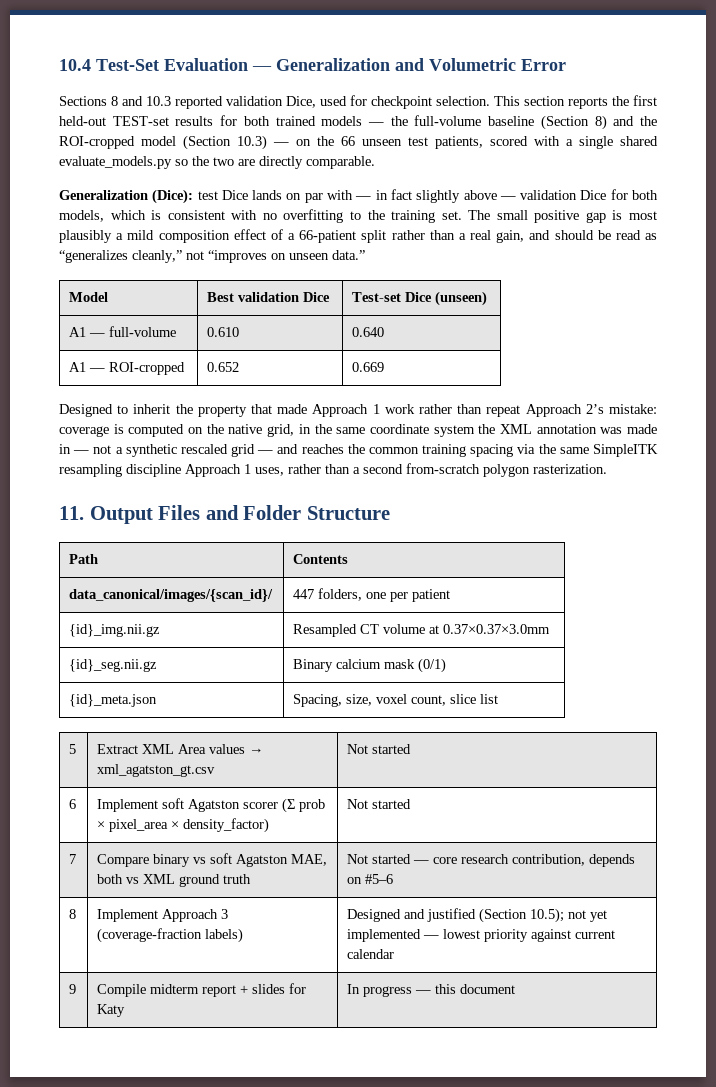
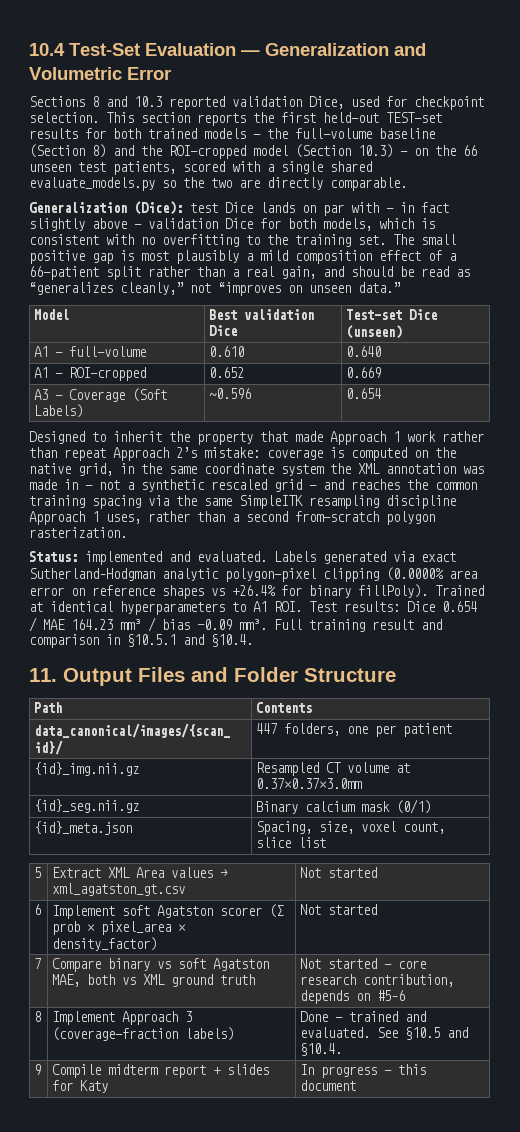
+ A3 — Coverage (Soft Labels) | ~0.596 | 0.654
+ Status: implemented and evaluated. Labels generated via exact Sutherland–Hodgman analytic polygon-pixel clipping (0.0000% area error on reference shapes vs +26.4% for binary fillPoly). Trained at identical hyperparameters to A1 ROI. Test results: Dice 0.654 / MAE 164.23 mm³ / bias −0.09 mm³. Full training result and comparison in §10.5.1 and §10.4.
- 8 | Implement Approach 3 (coverage-fraction labels) | Designed and justified (Section 10.5); not yet implemented — lowest priority against current calendar
+ 8 | Implement Approach 3 (coverage-fraction labels) | Done — trained and evaluated. See §10.5 and §10.4.

